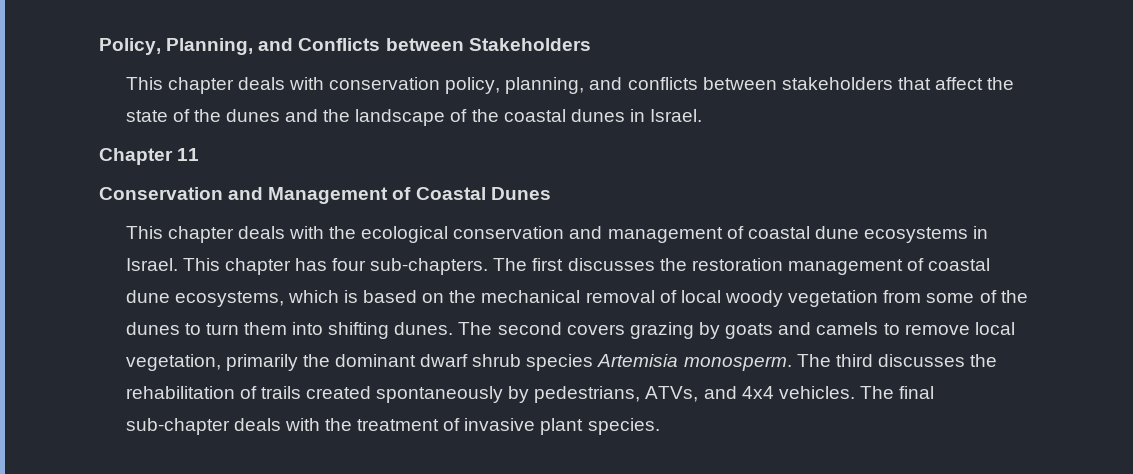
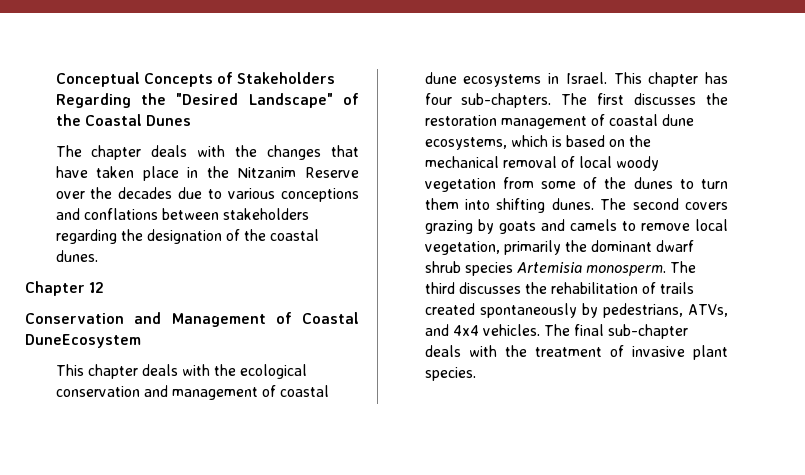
- Policy, Planning, and Conflicts between Stakeholders
- This chapter deals with conservation policy, planning, and conflicts between stakeholders that affect the state of the dunes and the landscape of the coastal dunes in Israel.
+ Conceptual Concepts of Stakeholders Regarding the "Desired Landscape" of the Coastal Dunes
+ The chapter deals with the changes that have taken place in the Nitzanim Reserve over the decades due to various conceptions and conflations between stakeholders regarding the designation of the coastal dunes.
- Chapter 11
+ Chapter 12
- Conservation and Management of Coastal Dunes
+ Conservation and Management of Coastal DuneEcosystem

